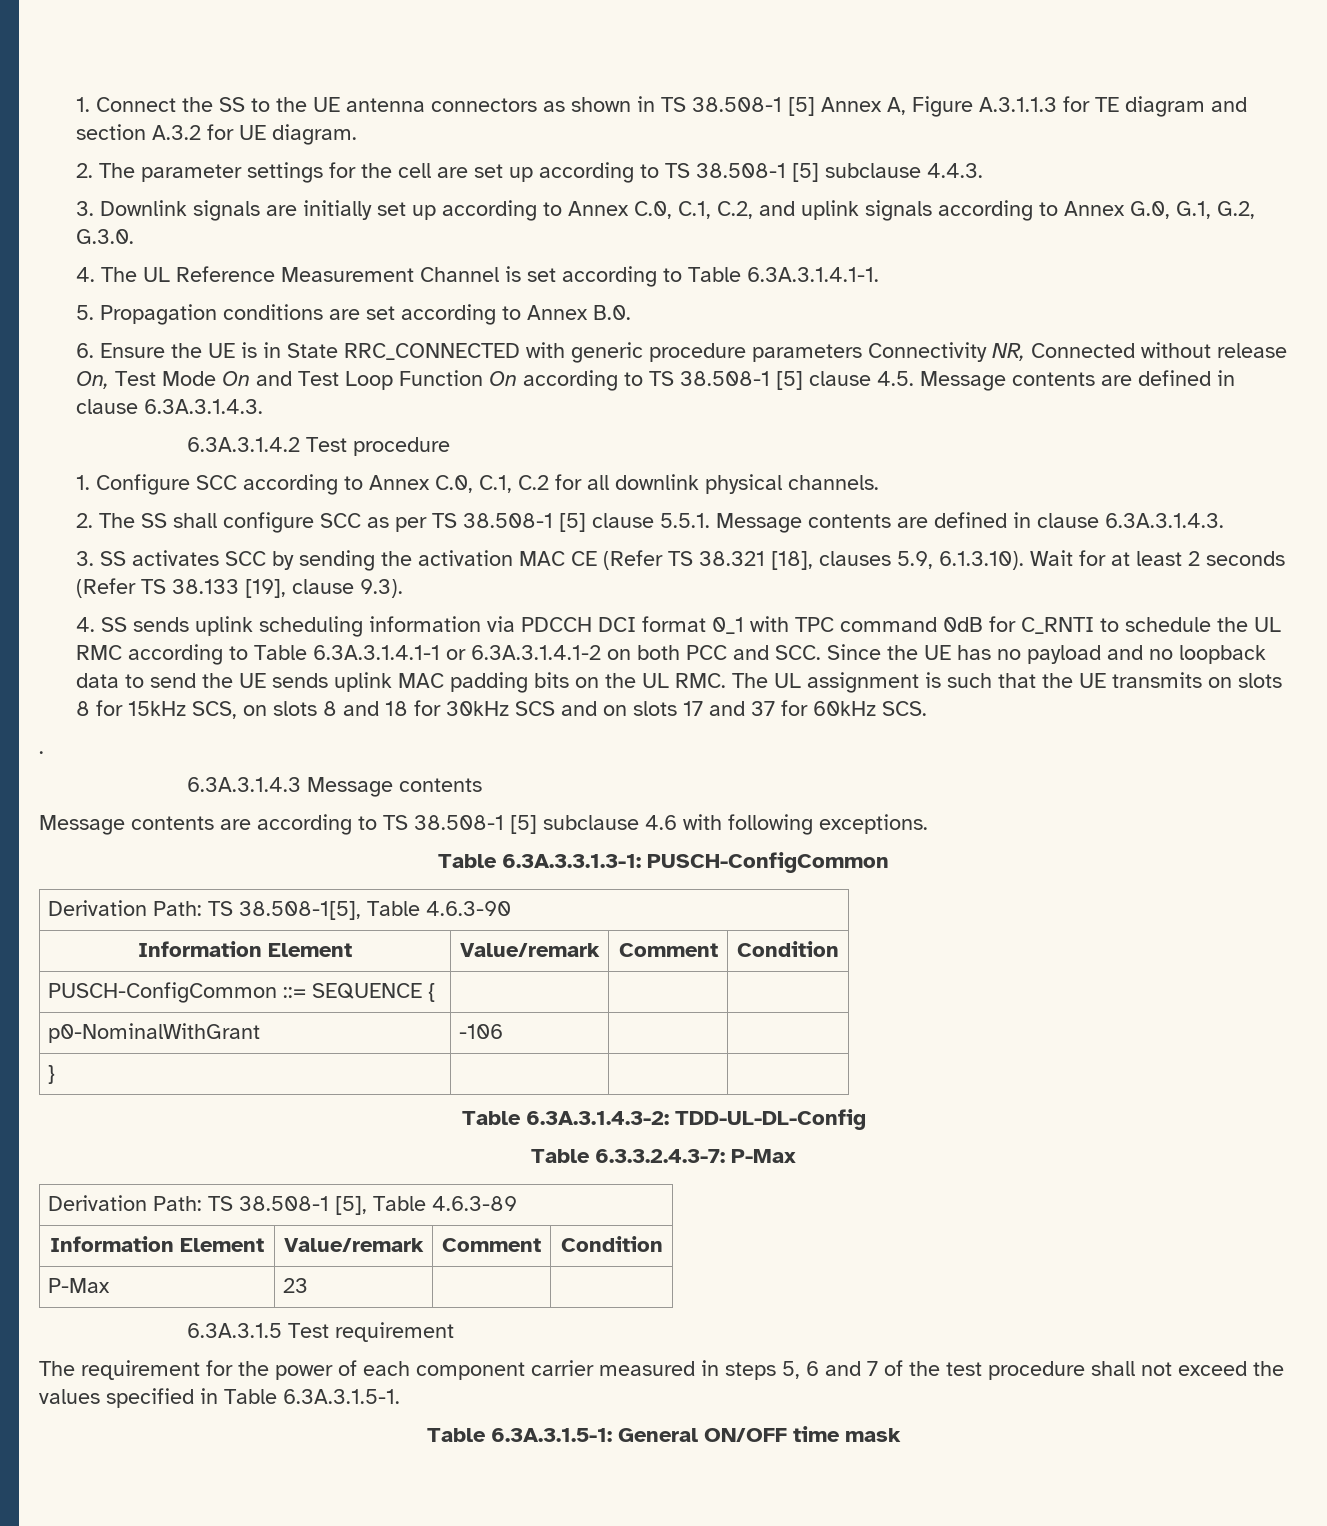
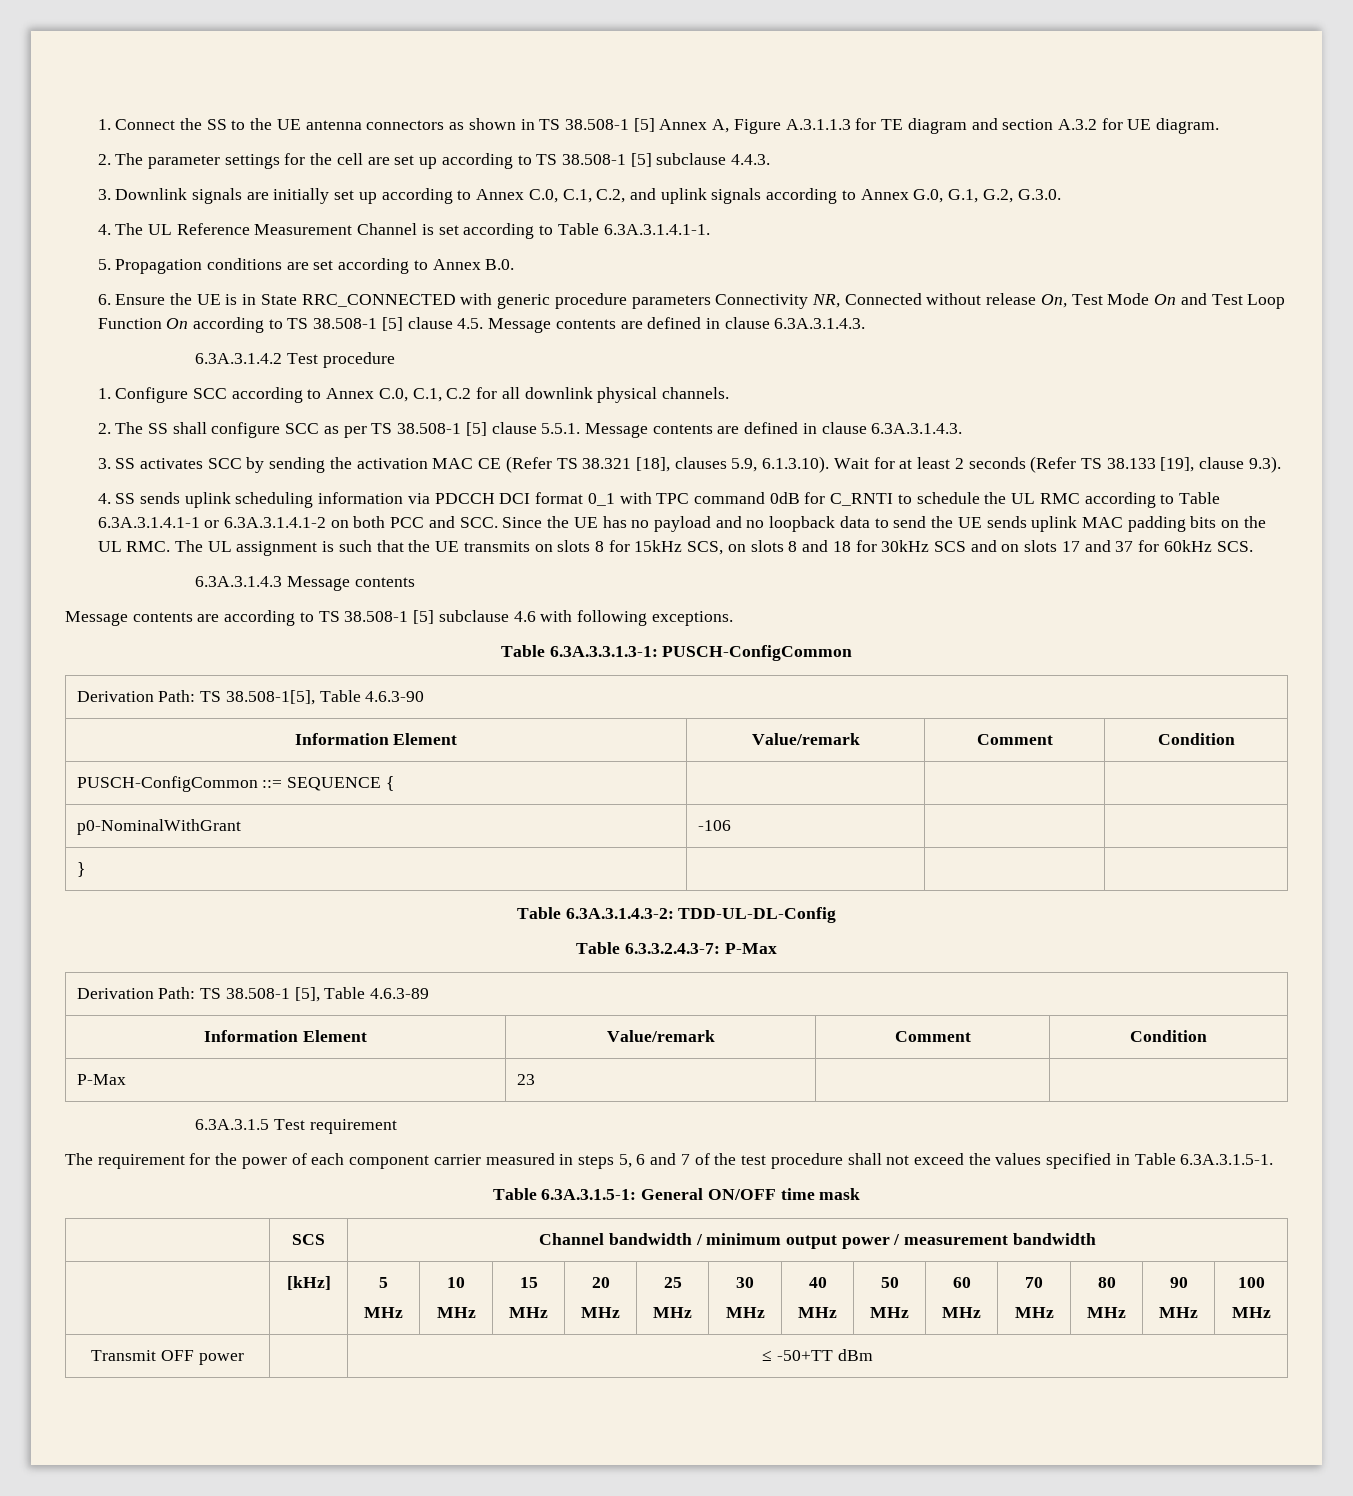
- .
+ | SCS | Channel bandwidth / minimum output power / measurement bandwidth
+ | [kHz] | 5
+ MHz | 10
+ MHz | 15
+ MHz | 20
+ MHz | 25
+ MHz | 30
+ MHz | 40
+ MHz | 50
+ MHz | 60
+ MHz | 70
+ MHz | 80
+ MHz | 90
+ MHz | 100
+ MHz
+ Transmit OFF power | | ≤ -50+TT dBm

